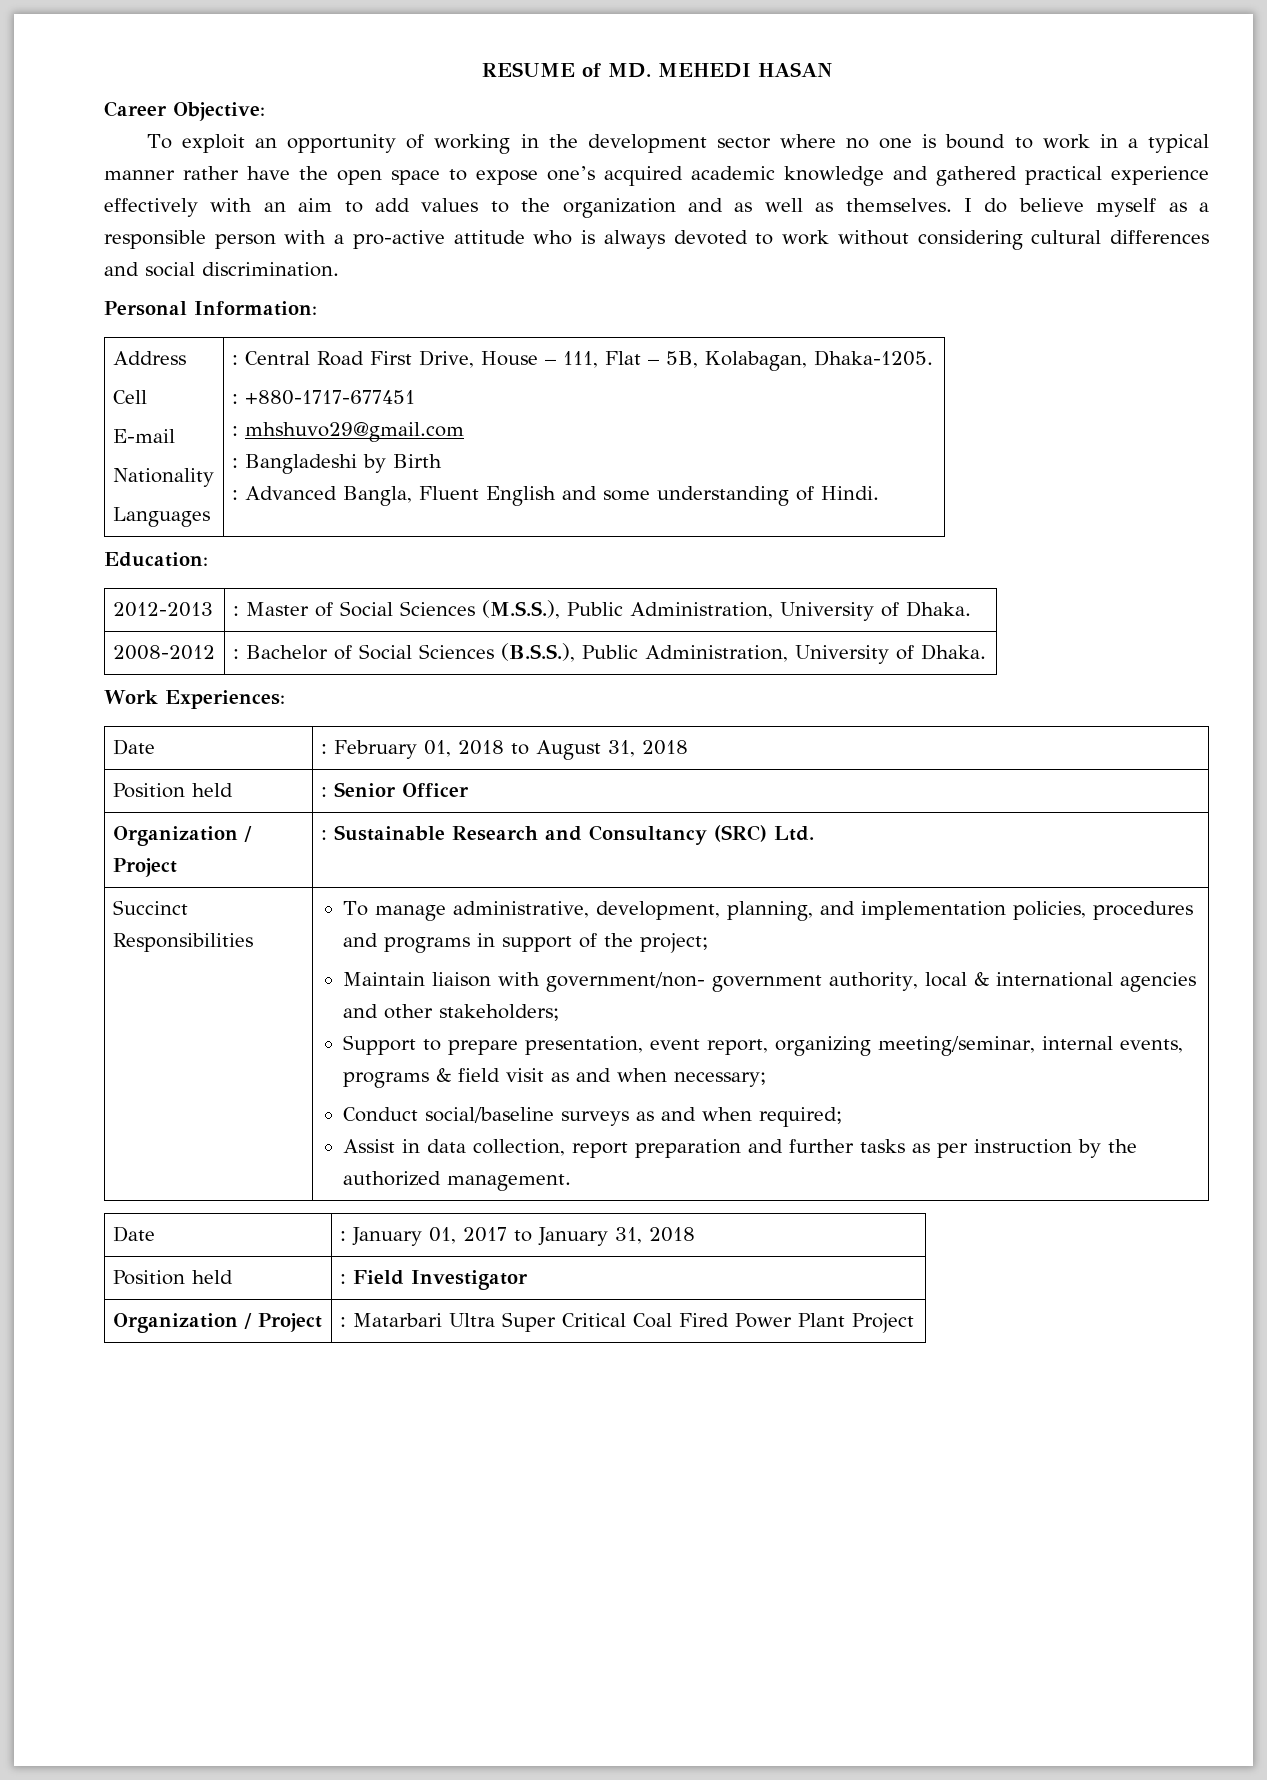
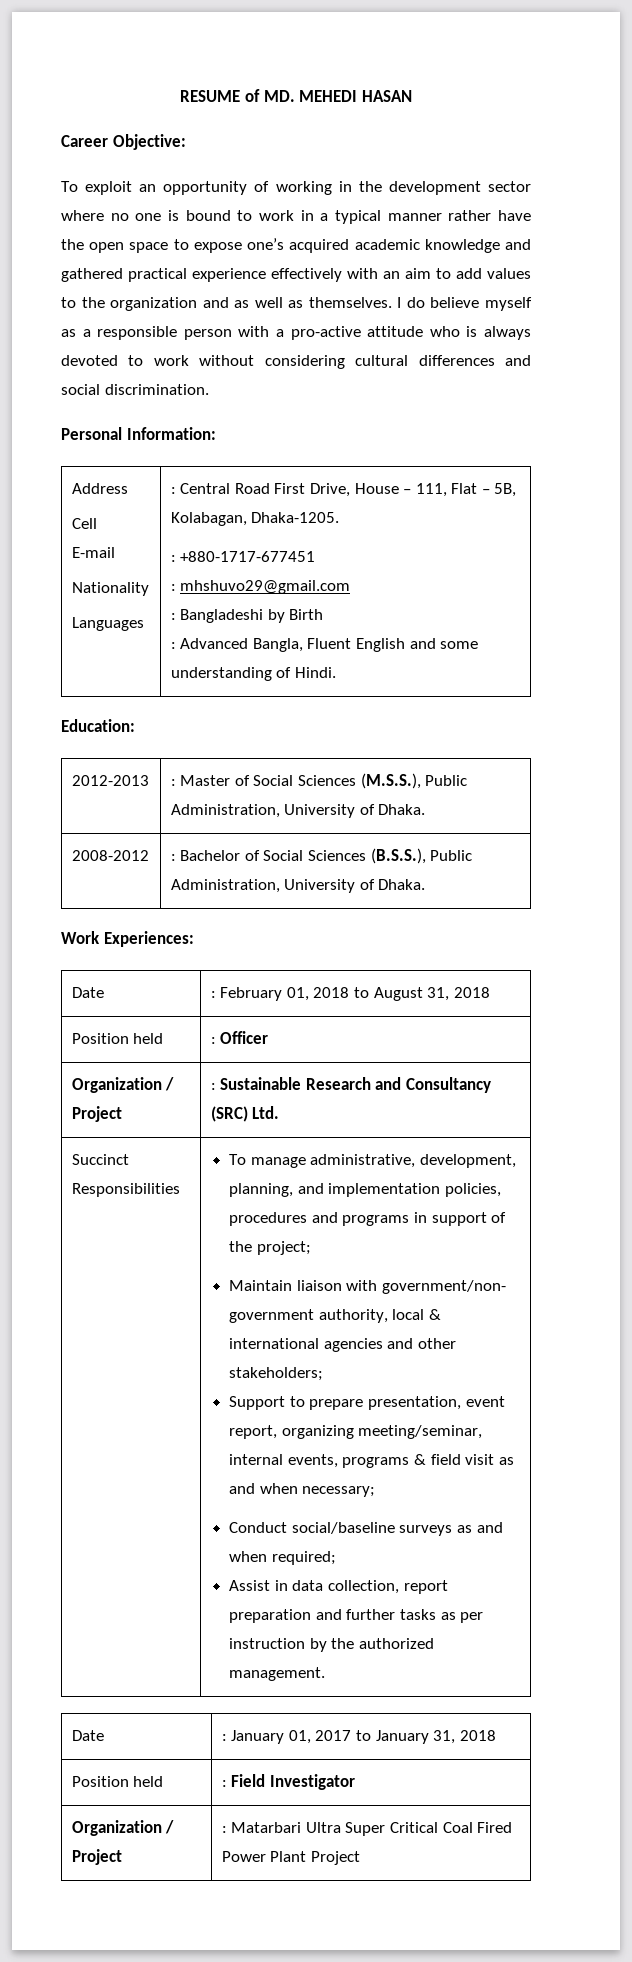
- Position held | : Senior Officer
+ Position held | : Officer

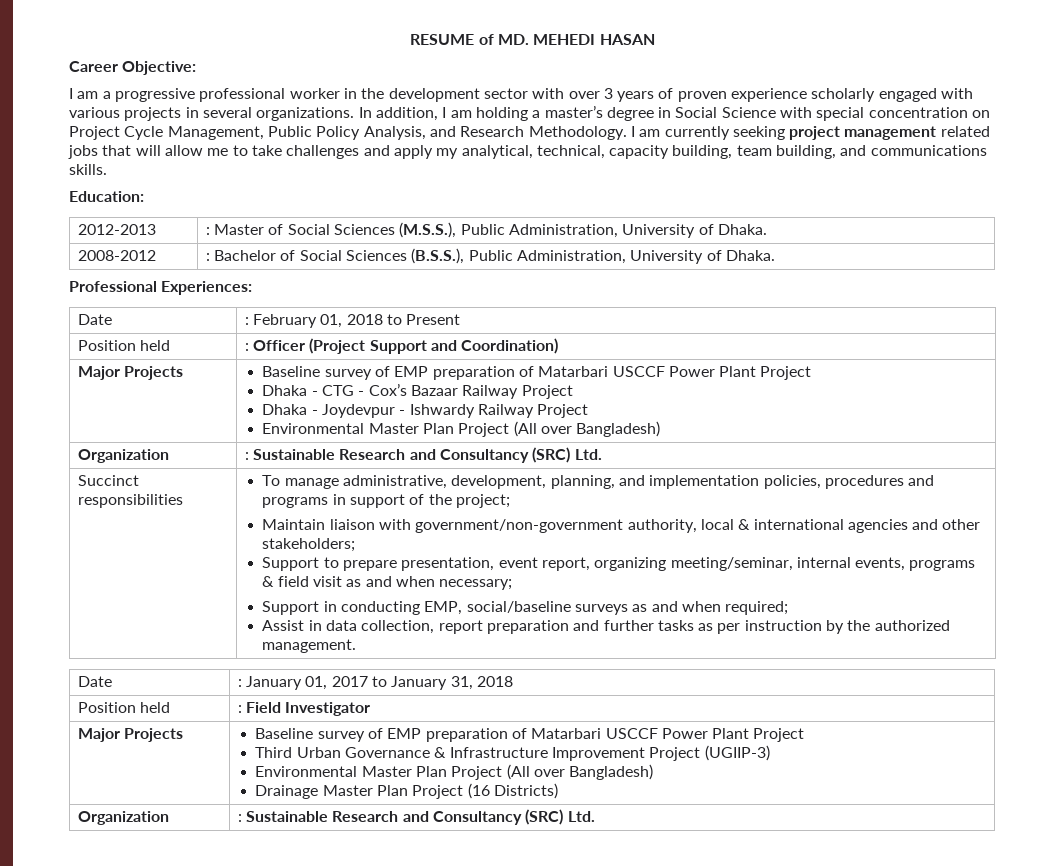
- To exploit an opportunity of working in the development sector where no one is bound to work in a typical manner rather have the open space to expose one’s acquired academic knowledge and gathered practical experience effectively with an aim to add values to the organization and as well as themselves. I do believe myself as a responsible person with a pro-active attitude who is always devoted to work without considering cultural differences and social discrimination.
- Personal Information:
- Address
- Cell
- E-mail
- Nationality
- Languages | : Central Road First Drive, House – 111, Flat – 5B, Kolabagan, Dhaka-1205.
- : +880-1717-677451
- : mhshuvo29@gmail.com
- : Bangladeshi by Birth
- : Advanced Bangla, Fluent English and some understanding of Hindi.
+ I am a progressive professional worker in the development sector with over 3 years of proven experience scholarly engaged with various projects in several organizations. In addition, I am holding a master’s degree in Social Science with special concentration on Project Cycle Management, Public Policy Analysis, and Research Methodology. I am currently seeking project management related jobs that will allow me to take challenges and apply my analytical, technical, capacity building, team building, and communications skills.
- Work Experiences:
+ Professional Experiences:
- Date | : February 01, 2018 to August 31, 2018
+ Date | : February 01, 2018 to Present
- Position held | : Officer
- Organization / Project | : Sustainable Research and Consultancy (SRC) Ltd.
+ Position held | : Officer (Project Support and Coordination)
+ Major Projects | Baseline survey of EMP preparation of Matarbari USCCF Power Plant Project
+ Dhaka - CTG - Cox’s Bazaar Railway Project
+ Dhaka - Joydevpur - Ishwardy Railway Project
+ Environmental Master Plan Project (All over Bangladesh)
+ Organization | : Sustainable Research and Consultancy (SRC) Ltd.
- Succinct Responsibilities
+ Succinct responsibilities
- Maintain liaison with government/non- government authority, local & international agencies and other stakeholders;
+ Maintain liaison with government/non-government authority, local & international agencies and other stakeholders;
- Conduct social/baseline surveys as and when required;
+ Support in conducting EMP, social/baseline surveys as and when required;
  Position held | : Field Investigator
- Organization / Project | : Matarbari Ultra Super Critical Coal Fired Power Plant Project
+ Major Projects | Baseline survey of EMP preparation of Matarbari USCCF Power Plant Project
+ Third Urban Governance & Infrastructure Improvement Project (UGIIP-3)
+ Environmental Master Plan Project (All over Bangladesh)
+ Drainage Master Plan Project (16 Districts)
+ Organization | : Sustainable Research and Consultancy (SRC) Ltd.

